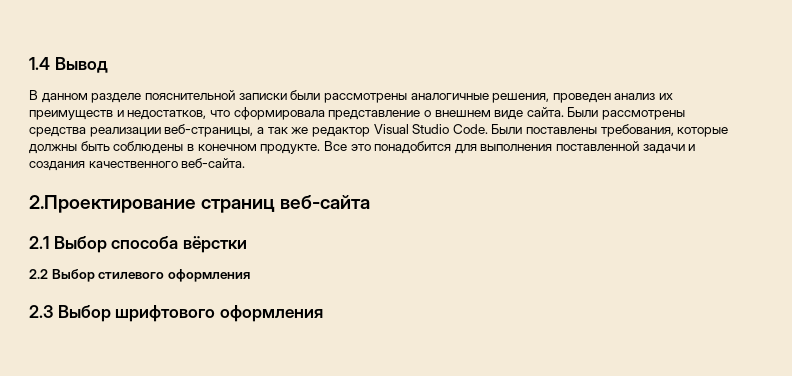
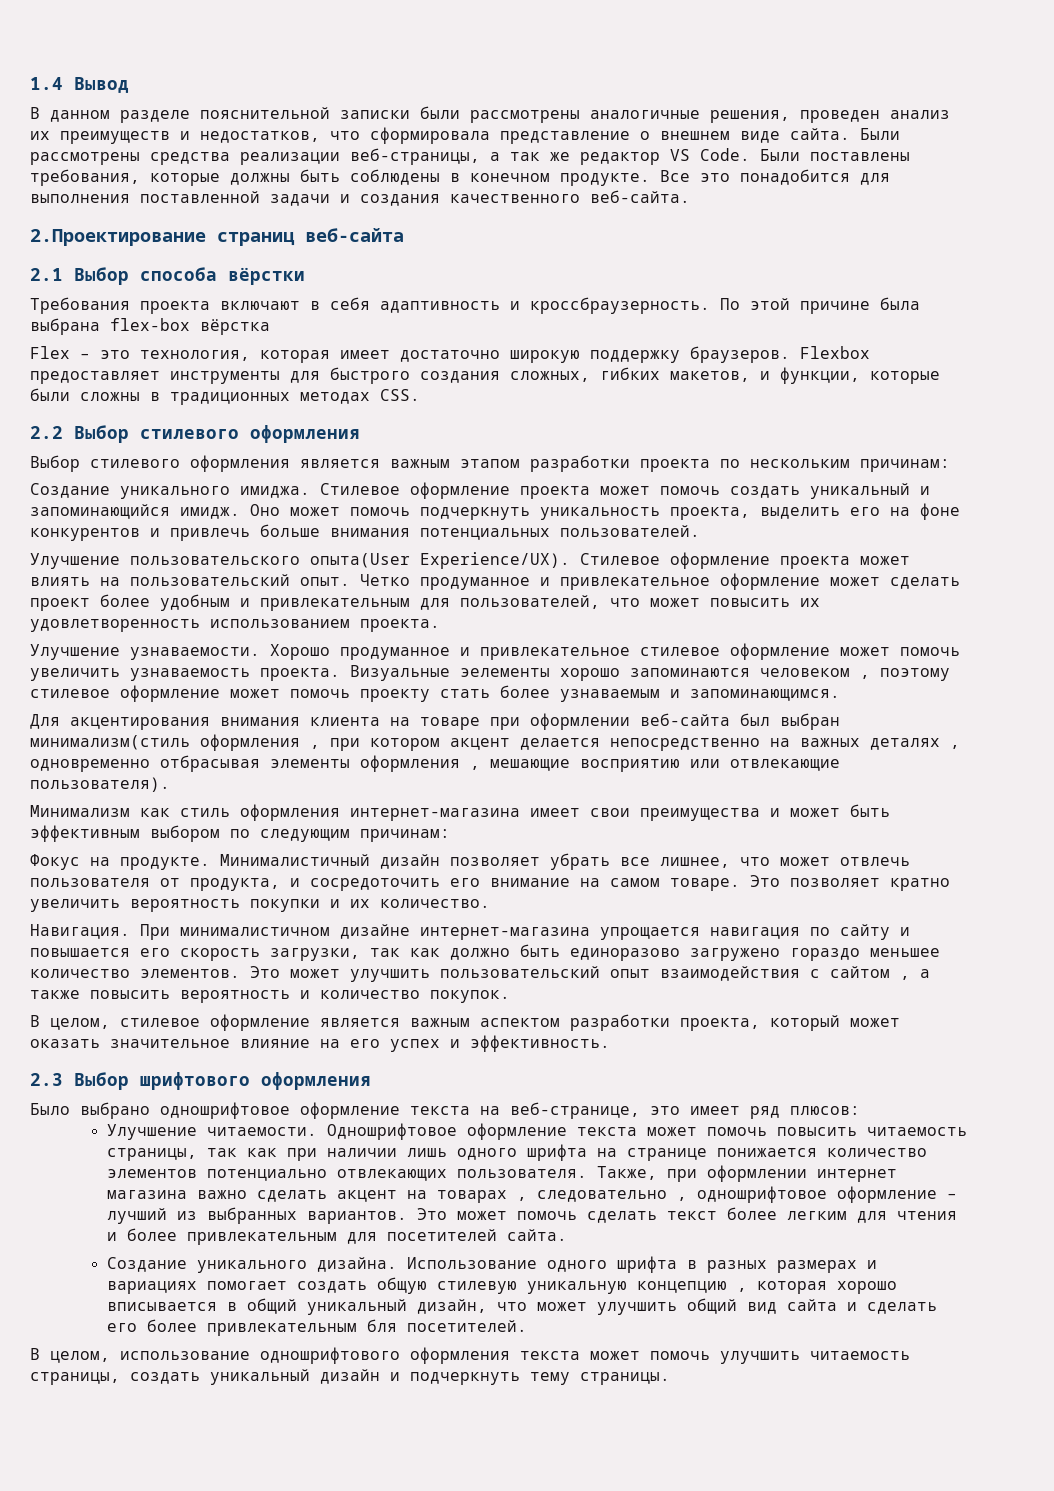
- Были рассмотрены средства реализации веб-страницы, а так же редактор Visual Studio Code.
+ Были рассмотрены средства реализации веб-страницы, а так же редактор VS Code.
+ Требования проекта включают в себя адаптивность и кроссбраузерность. По этой причине была выбрана flex-box вёрстка
+ Flex – это технология, которая имеет достаточно широкую поддержку браузеров. Flexbox предоставляет инструменты для быстрого создания сложных, гибких макетов, и функции, которые были сложны в традиционных методах CSS.
  2.2 Выбор стилевого оформления
+ Выбор стилевого оформления является важным этапом разработки проекта по нескольким причинам:
+ Создание уникального имиджа. Стилевое оформление проекта может помочь создать уникальный и запоминающийся имидж. Оно может помочь подчеркнуть уникальность проекта, выделить его на фоне конкурентов и привлечь больше внимания потенциальных пользователей.
+ Улучшение пользовательского опыта(User Experience/UX). Стилевое оформление проекта может влиять на пользовательский опыт. Четко продуманное и привлекательное оформление может сделать проект более удобным и привлекательным для пользователей, что может повысить их удовлетворенность использованием проекта.
+ Улучшение узнаваемости. Хорошо продуманное и привлекательное стилевое оформление может помочь увеличить узнаваемость проекта. Визуальные эелементы хорошо запоминаются человеком , поэтому стилевое оформление может помочь проекту стать более узнаваемым и запоминающимся.
+ Для акцентирования внимания клиента на товаре при оформлении веб-сайта был выбран минимализм(стиль оформления , при котором акцент делается непосредственно на важных деталях , одновременно отбрасывая элементы оформления , мешающие восприятию или отвлекающие пользователя).
+ Минимализм как стиль оформления интернет-магазина имеет свои преимущества и может быть эффективным выбором по следующим причинам:
+ Фокус на продукте. Минималистичный дизайн позволяет убрать все лишнее, что может отвлечь пользователя от продукта, и сосредоточить его внимание на самом товаре. Это позволяет кратно увеличить вероятность покупки и их количество.
+ Навигация. При минималистичном дизайне интернет-магазина упрощается навигация по сайту и повышается его скорость загрузки, так как должно быть единоразово загружено гораздо меньшее количество элементов. Это может улучшить пользовательский опыт взаимодействия с сайтом , а также повысить вероятность и количество покупок.
+ В целом, стилевое оформление является важным аспектом разработки проекта, который может оказать значительное влияние на его успех и эффективность.
  2.3 Выбор шрифтового оформления
+ Было выбрано одношрифтовое оформление текста на веб-странице, это имеет ряд плюсов:
+ Улучшение читаемости. Одношрифтовое оформление текста может помочь повысить читаемость страницы, так как при наличии лишь одного шрифта на странице понижается количество элементов потенциально отвлекающих пользователя. Также, при оформлении интернет магазина важно сделать акцент на товарах , следовательно , одношрифтовое оформление – лучший из выбранных вариантов. Это может помочь сделать текст более легким для чтения и более привлекательным для посетителей сайта.
+ Создание уникального дизайна. Использование одного шрифта в разных размерах и вариациях помогает создать общую стилевую уникальную концепцию , которая хорошо вписывается в общий уникальный дизайн, что может улучшить общий вид сайта и сделать его более привлекательным бля посетителей.
+ В целом, использование одношрифтового оформления текста может помочь улучшить читаемость страницы, создать уникальный дизайн и подчеркнуть тему страницы.

